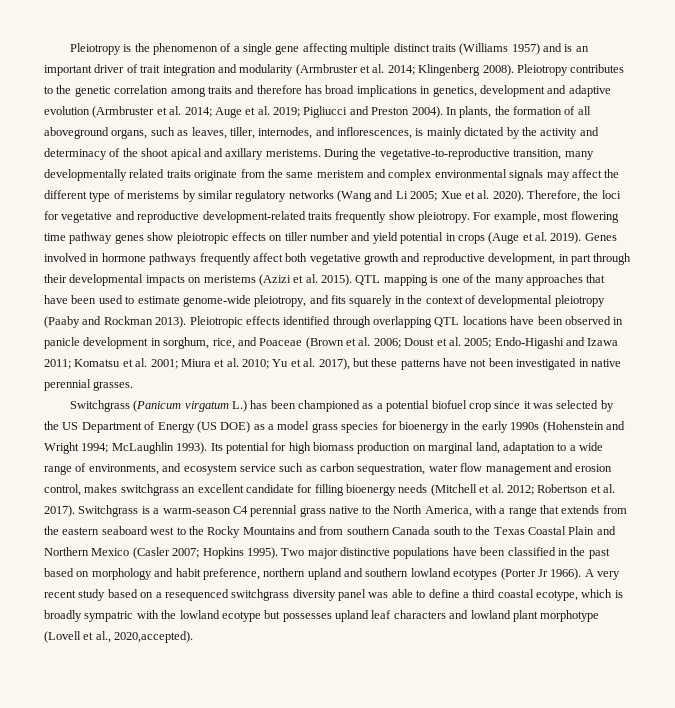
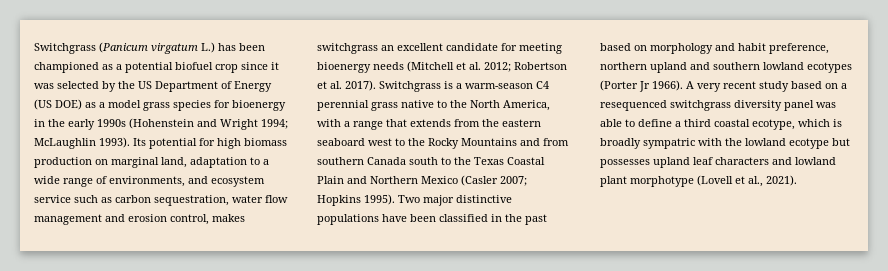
- Pleiotropy is the phenomenon of a single gene affecting multiple distinct traits (Williams 1957) and is an important driver of trait integration and modularity (Armbruster et al. 2014; Klingenberg 2008). Pleiotropy contributes to the genetic correlation among traits and therefore has broad implications in genetics, development and adaptive evolution (Armbruster et al. 2014; Auge et al. 2019; Pigliucci and Preston 2004). In plants, the formation of all aboveground organs, such as leaves, tiller, internodes, and inflorescences, is mainly dictated by the activity and determinacy of the shoot apical and axillary meristems. During the vegetative-to-reproductive transition, many developmentally related traits originate from the same meristem and complex environmental signals may affect the different type of meristems by similar regulatory networks (Wang and Li 2005; Xue et al. 2020). Therefore, the loci for vegetative and reproductive development-related traits frequently show pleiotropy. For example, most flowering time pathway genes show pleiotropic effects on tiller number and yield potential in crops (Auge et al. 2019). Genes involved in hormone pathways frequently affect both vegetative growth and reproductive development, in part through their developmental impacts on meristems (Azizi et al. 2015). QTL mapping is one of the many approaches that have been used to estimate genome-wide pleiotropy, and fits squarely in the context of developmental pleiotropy (Paaby and Rockman 2013). Pleiotropic effects identified through overlapping QTL locations have been observed in panicle development in sorghum, rice, and Poaceae (Brown et al. 2006; Doust et al. 2005; Endo-Higashi and Izawa 2011; Komatsu et al. 2001; Miura et al. 2010; Yu et al. 2017), but these patterns have not been investigated in native perennial grasses.
- Its potential for high biomass production on marginal land, adaptation to a wide range of environments, and ecosystem service such as carbon sequestration, water flow management and erosion control, makes switchgrass an excellent candidate for filling bioenergy needs (Mitchell et al. 2012; Robertson et al. 2017).
+ Its potential for high biomass production on marginal land, adaptation to a wide range of environments, and ecosystem service such as carbon sequestration, water flow management and erosion control, makes switchgrass an excellent candidate for meeting bioenergy needs (Mitchell et al. 2012; Robertson et al. 2017).
- A very recent study based on a resequenced switchgrass diversity panel was able to define a third coastal ecotype, which is broadly sympatric with the lowland ecotype but possesses upland leaf characters and lowland plant morphotype (Lovell et al., 2020,accepted).
+ A very recent study based on a resequenced switchgrass diversity panel was able to define a third coastal ecotype, which is broadly sympatric with the lowland ecotype but possesses upland leaf characters and lowland plant morphotype (Lovell et al., 2021).

